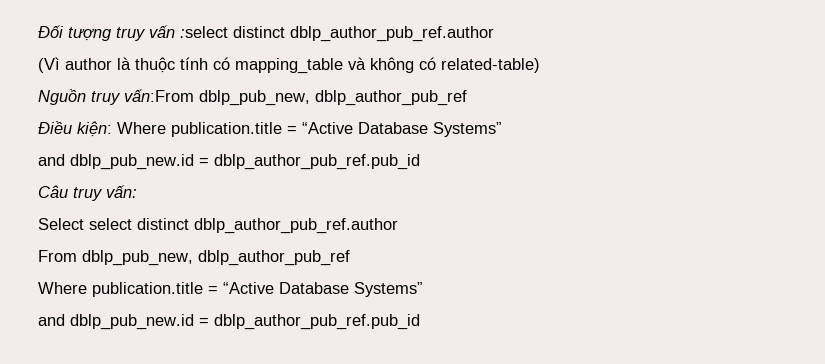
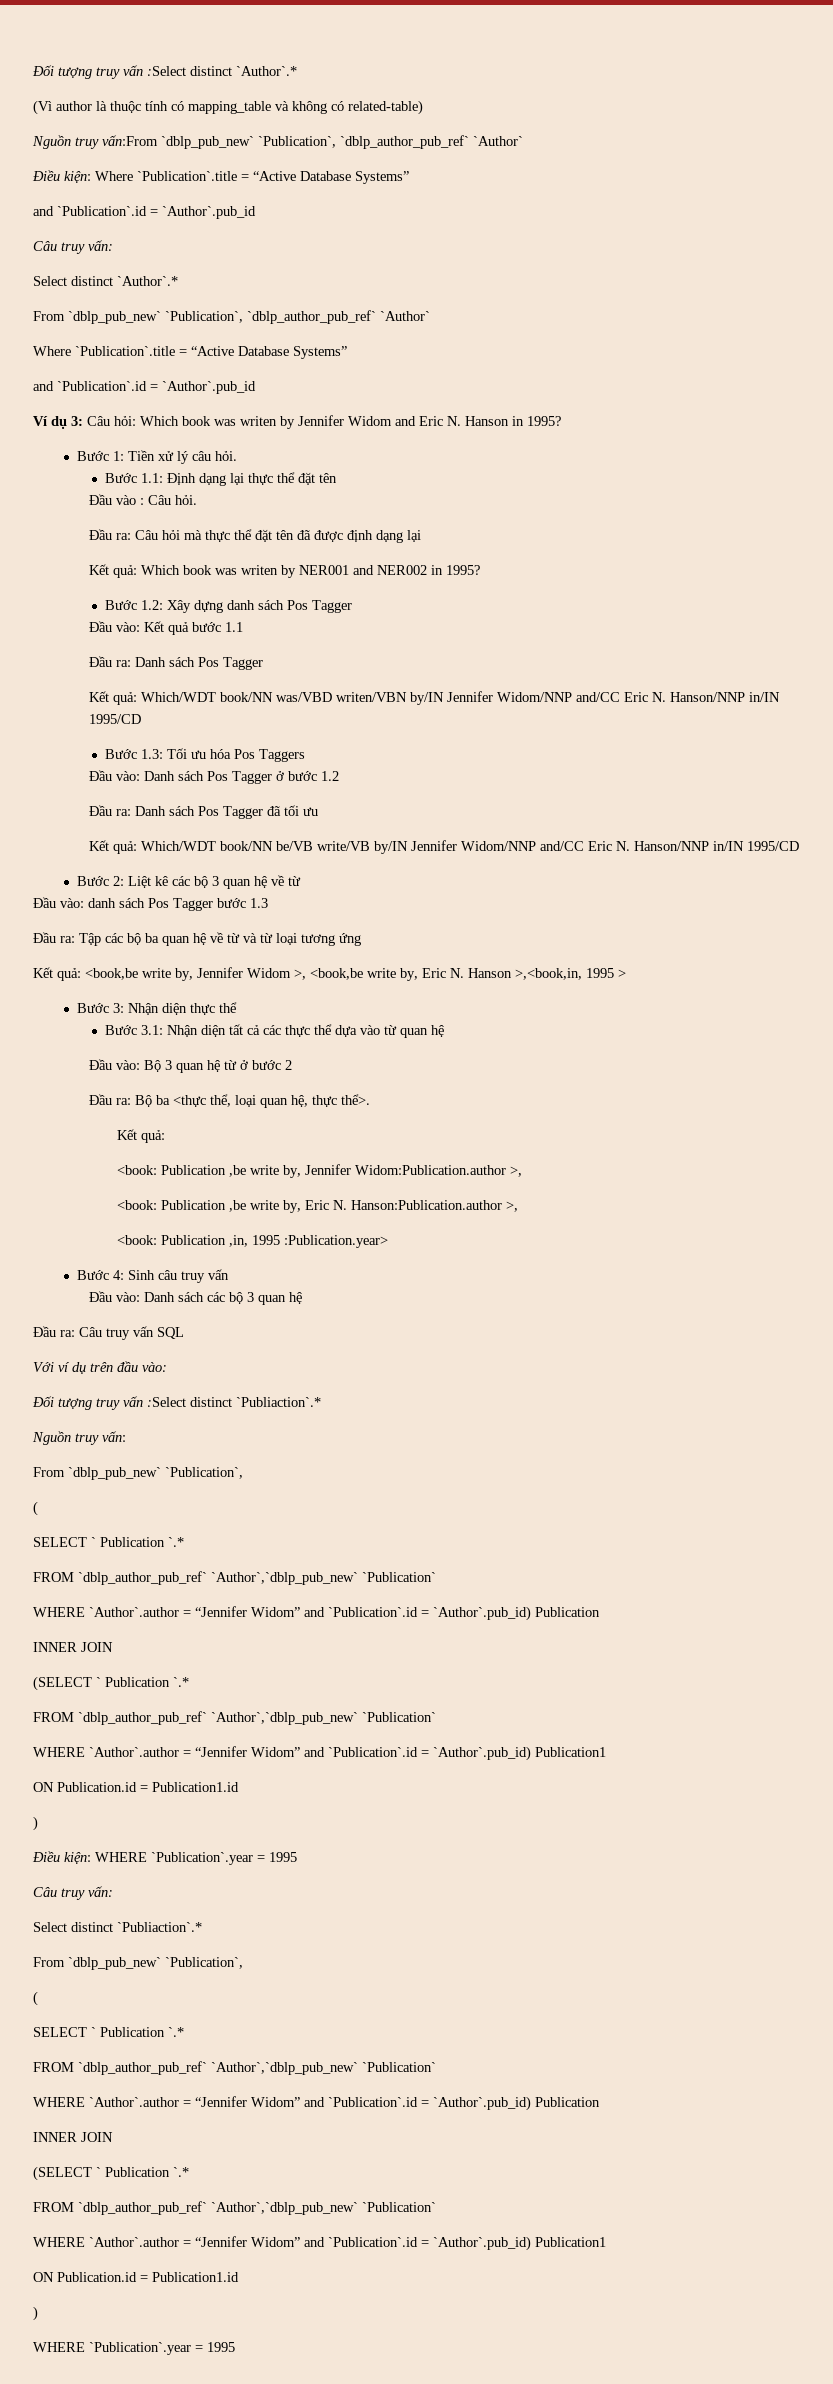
- Đối tượng truy vấn :select distinct dblp_author_pub_ref.author
+ Đối tượng truy vấn :Select distinct `Author`.*
- Nguồn truy vấn:From dblp_pub_new, dblp_author_pub_ref
+ Nguồn truy vấn:From `dblp_pub_new` `Publication`, `dblp_author_pub_ref` `Author`
- Điều kiện: Where publication.title = “Active Database Systems”
- and dblp_pub_new.id = dblp_author_pub_ref.pub_id
+ Điều kiện: Where `Publication`.title = “Active Database Systems”
+ and `Publication`.id = `Author`.pub_id
  Câu truy vấn:
- Select select distinct dblp_author_pub_ref.author
- From dblp_pub_new, dblp_author_pub_ref
- Where publication.title = “Active Database Systems”
- and dblp_pub_new.id = dblp_author_pub_ref.pub_id
+ Select distinct `Author`.*
+ From `dblp_pub_new` `Publication`, `dblp_author_pub_ref` `Author`
+ Where `Publication`.title = “Active Database Systems”
+ and `Publication`.id = `Author`.pub_id
+ Ví dụ 3: Câu hỏi: Which book was writen by Jennifer Widom and Eric N. Hanson in 1995?
+ Bước 1: Tiền xử lý câu hỏi.
+ Bước 1.1: Định dạng lại thực thể đặt tên
+ Đầu vào : Câu hỏi.
+ Đầu ra: Câu hỏi mà thực thể đặt tên đã được định dạng lại
+ Kết quả: Which book was writen by NER001 and NER002 in 1995?
+ Bước 1.2: Xây dựng danh sách Pos Tagger
+ Đầu vào: Kết quả bước 1.1
+ Đầu ra: Danh sách Pos Tagger
+ Kết quả: Which/WDT book/NN was/VBD writen/VBN by/IN Jennifer Widom/NNP and/CC Eric N. Hanson/NNP in/IN 1995/CD
+ Bước 1.3: Tối ưu hóa Pos Taggers
+ Đầu vào: Danh sách Pos Tagger ở bước 1.2
+ Đầu ra: Danh sách Pos Tagger đã tối ưu
+ Kết quả: Which/WDT book/NN be/VB write/VB by/IN Jennifer Widom/NNP and/CC Eric N. Hanson/NNP in/IN 1995/CD
+ Bước 2: Liệt kê các bộ 3 quan hệ về từ
+ Đầu vào: danh sách Pos Tagger bước 1.3
+ Đầu ra: Tập các bộ ba quan hệ về từ và từ loại tương ứng
+ Kết quả: <book,be write by, Jennifer Widom >, <book,be write by, Eric N. Hanson >,<book,in, 1995 >
+ Bước 3: Nhận diện thực thể
+ Bước 3.1: Nhận diện tất cả các thực thể dựa vào từ quan hệ
+ Đầu vào: Bộ 3 quan hệ từ ở bước 2
+ Đầu ra: Bộ ba <thực thể, loại quan hệ, thực thể>.
+ Kết quả:
+ <book: Publication ,be write by, Jennifer Widom:Publication.author >,
+ <book: Publication ,be write by, Eric N. Hanson:Publication.author >,
+ <book: Publication ,in, 1995 :Publication.year>
+ Bước 4: Sinh câu truy vấn
+ Đầu vào: Danh sách các bộ 3 quan hệ
+ Đầu ra: Câu truy vấn SQL
+ Với ví dụ trên đầu vào:
+ Đối tượng truy vấn :Select distinct `Publiaction`.*
+ Nguồn truy vấn:
+ From `dblp_pub_new` `Publication`,
+ (
+ SELECT ` Publication `.*
+ FROM `dblp_author_pub_ref` `Author`,`dblp_pub_new` `Publication`
+ WHERE `Author`.author = “Jennifer Widom” and `Publication`.id = `Author`.pub_id) Publication
+ INNER JOIN
+ (SELECT ` Publication `.*
+ FROM `dblp_author_pub_ref` `Author`,`dblp_pub_new` `Publication`
+ WHERE `Author`.author = “Jennifer Widom” and `Publication`.id = `Author`.pub_id) Publication1
+ ON Publication.id = Publication1.id
+ )
+ Điều kiện: WHERE `Publication`.year = 1995
+ Câu truy vấn:
+ Select distinct `Publiaction`.*
+ From `dblp_pub_new` `Publication`,
+ (
+ SELECT ` Publication `.*
+ FROM `dblp_author_pub_ref` `Author`,`dblp_pub_new` `Publication`
+ WHERE `Author`.author = “Jennifer Widom” and `Publication`.id = `Author`.pub_id) Publication
+ INNER JOIN
+ (SELECT ` Publication `.*
+ FROM `dblp_author_pub_ref` `Author`,`dblp_pub_new` `Publication`
+ WHERE `Author`.author = “Jennifer Widom” and `Publication`.id = `Author`.pub_id) Publication1
+ ON Publication.id = Publication1.id
+ )
+ WHERE `Publication`.year = 1995

